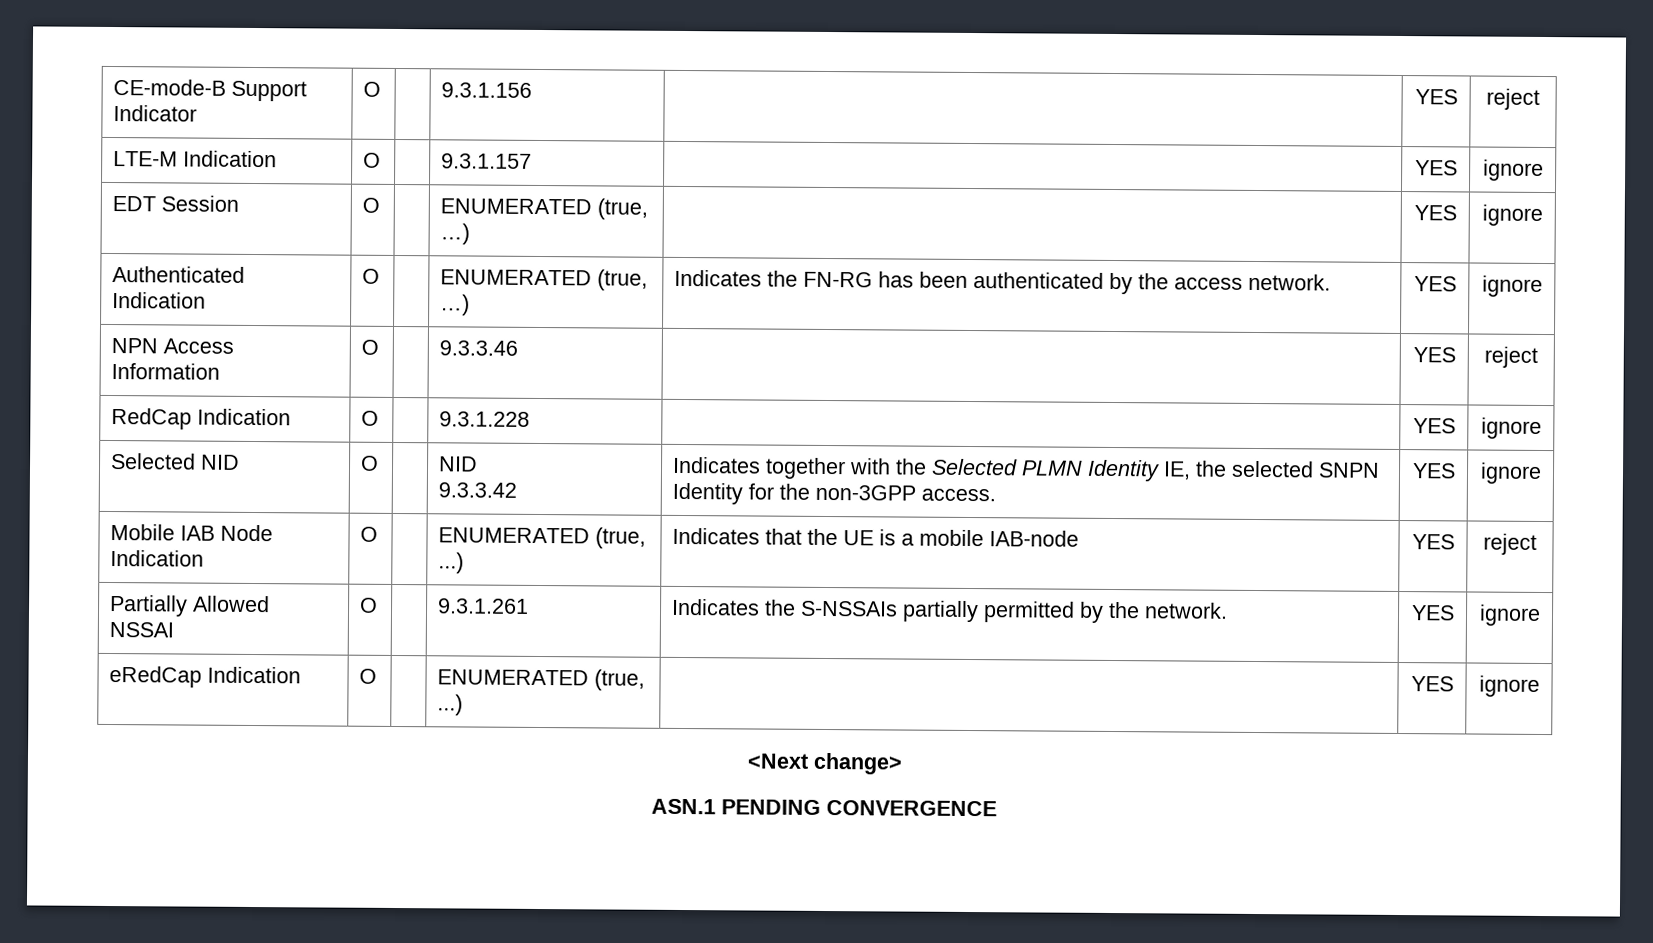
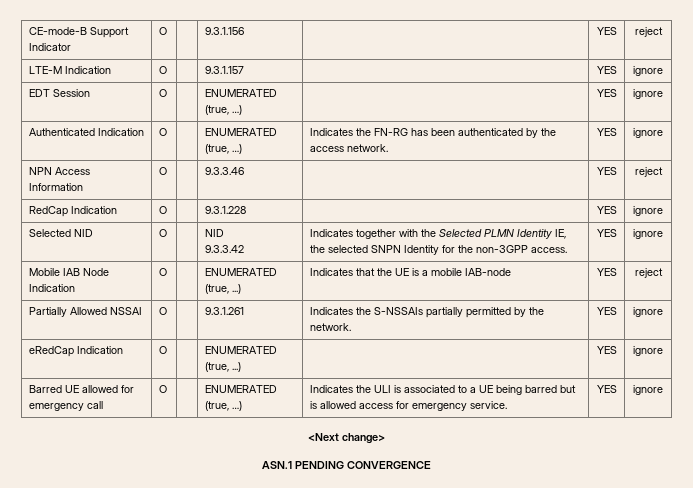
+ Barred UE allowed for emergency call | O | | ENUMERATED (true, …) | Indicates the ULI is associated to a UE being barred but is allowed access for emergency service. | YES | ignore

